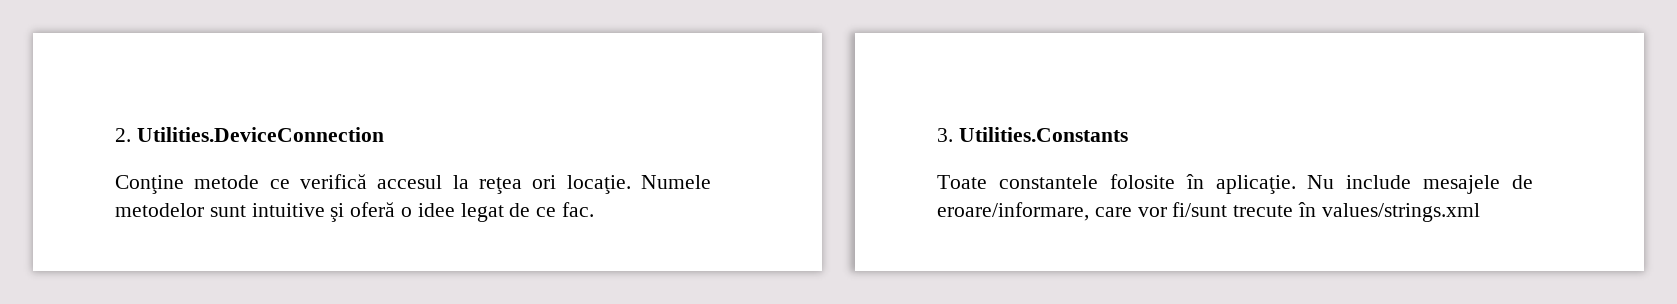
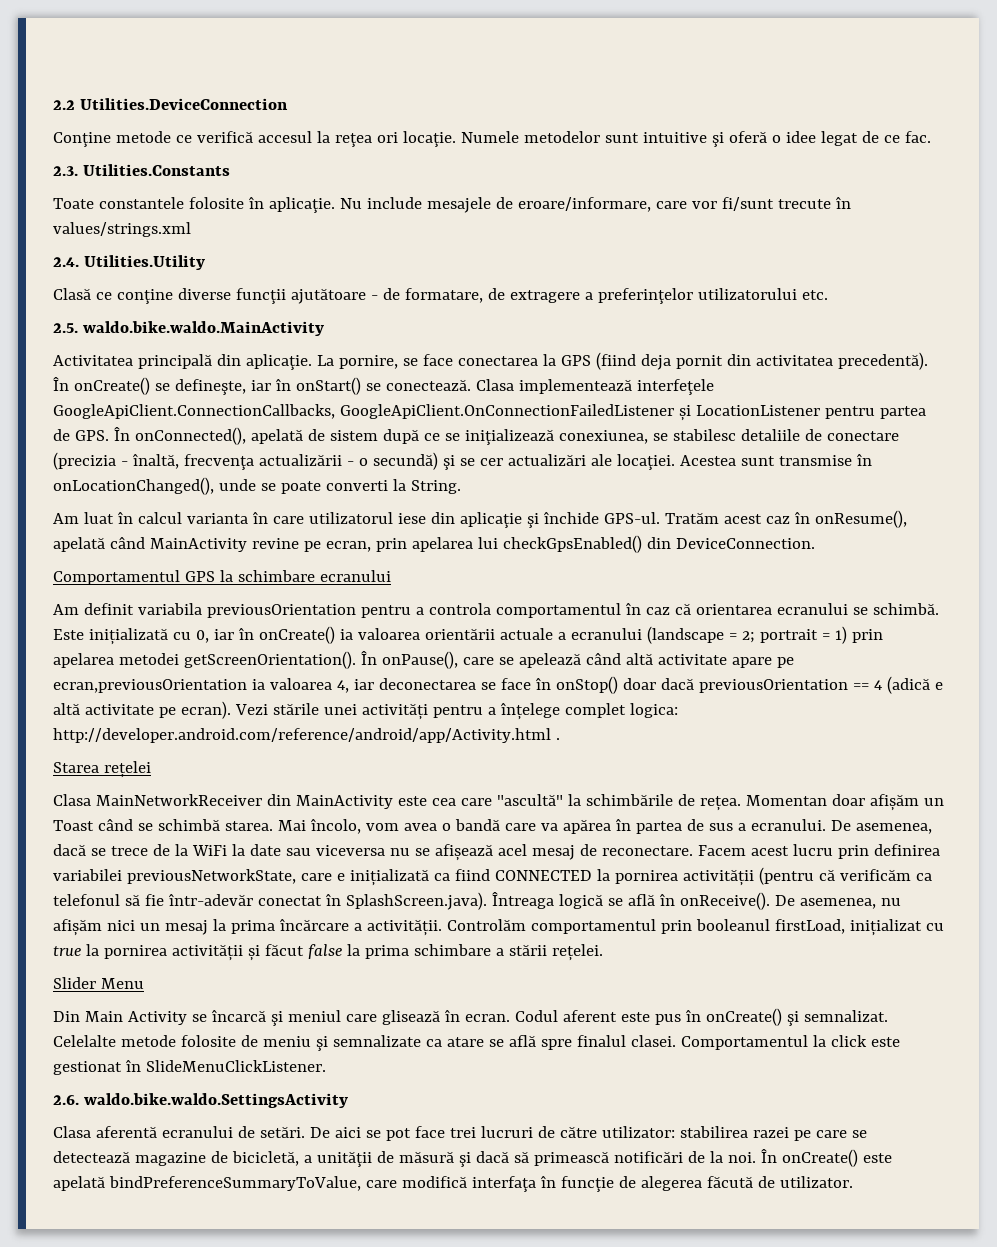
- 2. Utilities.DeviceConnection
+ 2.2 Utilities.DeviceConnection
- 3. Utilities.Constants
+ 2.3. Utilities.Constants
+ 2.4. Utilities.Utility
+ Clasă ce conţine diverse funcţii ajutătoare - de formatare, de extragere a preferinţelor utilizatorului etc.
+ 2.5. waldo.bike.waldo.MainActivity
+ Activitatea principală din aplicaţie. La pornire, se face conectarea la GPS (fiind deja pornit din activitatea precedentă). În onCreate() se defineşte, iar în onStart() se conectează. Clasa implementează interfeţele GoogleApiClient.ConnectionCallbacks, GoogleApiClient.OnConnectionFailedListener și LocationListener pentru partea de GPS. În onConnected(), apelată de sistem după ce se iniţializează conexiunea, se stabilesc detaliile de conectare (precizia - înaltă, frecvenţa actualizării - o secundă) şi se cer actualizări ale locaţiei. Acestea sunt transmise în onLocationChanged(), unde se poate converti la String.
+ Am luat în calcul varianta în care utilizatorul iese din aplicaţie şi închide GPS-ul. Tratăm acest caz în onResume(), apelată când MainActivity revine pe ecran, prin apelarea lui checkGpsEnabled() din DeviceConnection.
+ Comportamentul GPS la schimbare ecranului
+ Am definit variabila previousOrientation pentru a controla comportamentul în caz că orientarea ecranului se schimbă. Este inițializată cu 0, iar în onCreate() ia valoarea orientării actuale a ecranului (landscape = 2; portrait = 1) prin apelarea metodei getScreenOrientation(). În onPause(), care se apelează când altă activitate apare pe ecran,previousOrientation ia valoarea 4, iar deconectarea se face în onStop() doar dacă previousOrientation == 4 (adică e altă activitate pe ecran). Vezi stările unei activități pentru a înțelege complet logica: http://developer.android.com/reference/android/app/Activity.html .
+ Starea rețelei
+ Clasa MainNetworkReceiver din MainActivity este cea care "ascultă" la schimbările de rețea. Momentan doar afișăm un Toast când se schimbă starea. Mai încolo, vom avea o bandă care va apărea în partea de sus a ecranului. De asemenea, dacă se trece de la WiFi la date sau viceversa nu se afișează acel mesaj de reconectare. Facem acest lucru prin definirea variabilei previousNetworkState, care e inițializată ca fiind CONNECTED la pornirea activității (pentru că verificăm ca telefonul să fie într-adevăr conectat în SplashScreen.java). Întreaga logică se află în onReceive(). De asemenea, nu afișăm nici un mesaj la prima încărcare a activității. Controlăm comportamentul prin booleanul firstLoad, inițializat cu true la pornirea activității și făcut false la prima schimbare a stării rețelei.
+ Slider Menu
+ Din Main Activity se încarcă şi meniul care glisează în ecran. Codul aferent este pus în onCreate() şi semnalizat. Celelalte metode folosite de meniu şi semnalizate ca atare se află spre finalul clasei. Comportamentul la click este gestionat în SlideMenuClickListener.
+ 2.6. waldo.bike.waldo.SettingsActivity
+ Clasa aferentă ecranului de setări. De aici se pot face trei lucruri de către utilizator: stabilirea razei pe care se detectează magazine de bicicletă, a unităţii de măsură şi dacă să primească notificări de la noi. În onCreate() este apelată bindPreferenceSummaryToValue, care modifică interfaţa în funcţie de alegerea făcută de utilizator.

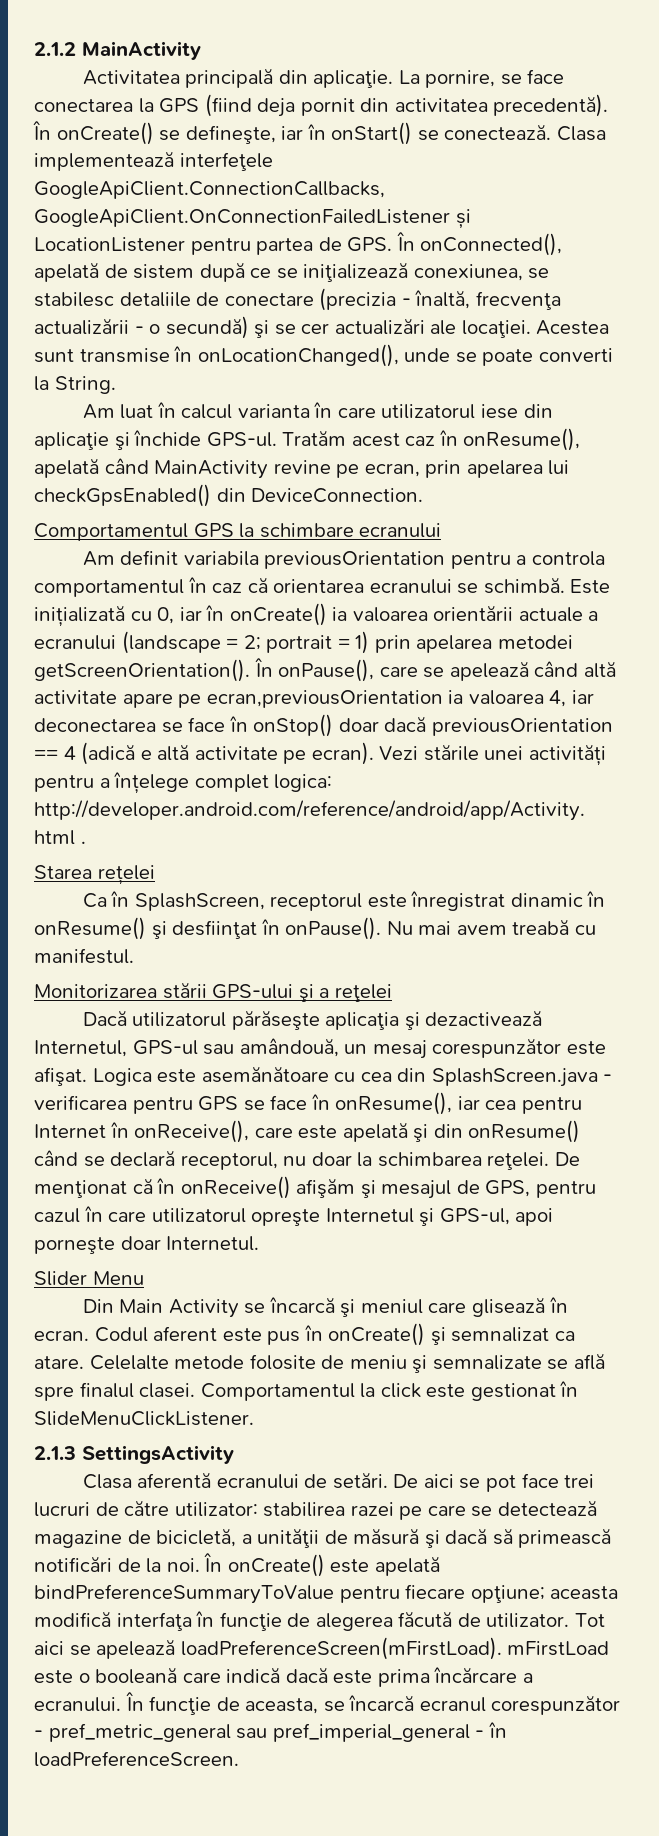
- 2.2 Utilities.DeviceConnection
- Conţine metode ce verifică accesul la reţea ori locaţie. Numele metodelor sunt intuitive şi oferă o idee legat de ce fac.
- 2.3. Utilities.Constants
- Toate constantele folosite în aplicaţie. Nu include mesajele de eroare/informare, care vor fi/sunt trecute în values/strings.xml
- 2.4. Utilities.Utility
- Clasă ce conţine diverse funcţii ajutătoare - de formatare, de extragere a preferinţelor utilizatorului etc.
- 2.5. waldo.bike.waldo.MainActivity
+ 2.1.2 MainActivity
- Clasa MainNetworkReceiver din MainActivity este cea care "ascultă" la schimbările de rețea. Momentan doar afișăm un Toast când se schimbă starea. Mai încolo, vom avea o bandă care va apărea în partea de sus a ecranului. De asemenea, dacă se trece de la WiFi la date sau viceversa nu se afișează acel mesaj de reconectare. Facem acest lucru prin definirea variabilei previousNetworkState, care e inițializată ca fiind CONNECTED la pornirea activității (pentru că verificăm ca telefonul să fie într-adevăr conectat în SplashScreen.java). Întreaga logică se află în onReceive(). De asemenea, nu afișăm nici un mesaj la prima încărcare a activității. Controlăm comportamentul prin booleanul firstLoad, inițializat cu true la pornirea activității și făcut false la prima schimbare a stării rețelei.
+ Ca în SplashScreen, receptorul este înregistrat dinamic în onResume() şi desfiinţat în onPause(). Nu mai avem treabă cu manifestul.
+ Monitorizarea stării GPS-ului şi a reţelei
+ Dacă utilizatorul părăseşte aplicaţia şi dezactivează Internetul, GPS-ul sau amândouă, un mesaj corespunzător este afişat. Logica este asemănătoare cu cea din SplashScreen.java - verificarea pentru GPS se face în onResume(), iar cea pentru Internet în onReceive(), care este apelată şi din onResume() când se declară receptorul, nu doar la schimbarea reţelei. De menţionat că în onReceive() afişăm şi mesajul de GPS, pentru cazul în care utilizatorul opreşte Internetul şi GPS-ul, apoi porneşte doar Internetul.
- Codul aferent este pus în onCreate() şi semnalizat.
+ Codul aferent este pus în onCreate() şi semnalizat ca atare.
- Celelalte metode folosite de meniu şi semnalizate ca atare se află spre finalul clasei.
+ Celelalte metode folosite de meniu şi semnalizate se află spre finalul clasei.
- 2.6. waldo.bike.waldo.SettingsActivity
+ 2.1.3 SettingsActivity
- În onCreate() este apelată bindPreferenceSummaryToValue, care modifică interfaţa în funcţie de alegerea făcută de utilizator.
+ În onCreate() este apelată bindPreferenceSummaryToValue pentru fiecare opţiune; aceasta modifică interfaţa în funcţie de alegerea făcută de utilizator.
+ Tot aici se apelează loadPreferenceScreen(mFirstLoad). mFirstLoad este o booleană care indică dacă este prima încărcare a ecranului. În funcţie de aceasta, se încarcă ecranul corespunzător - pref_metric_general sau pref_imperial_general - în loadPreferenceScreen.

